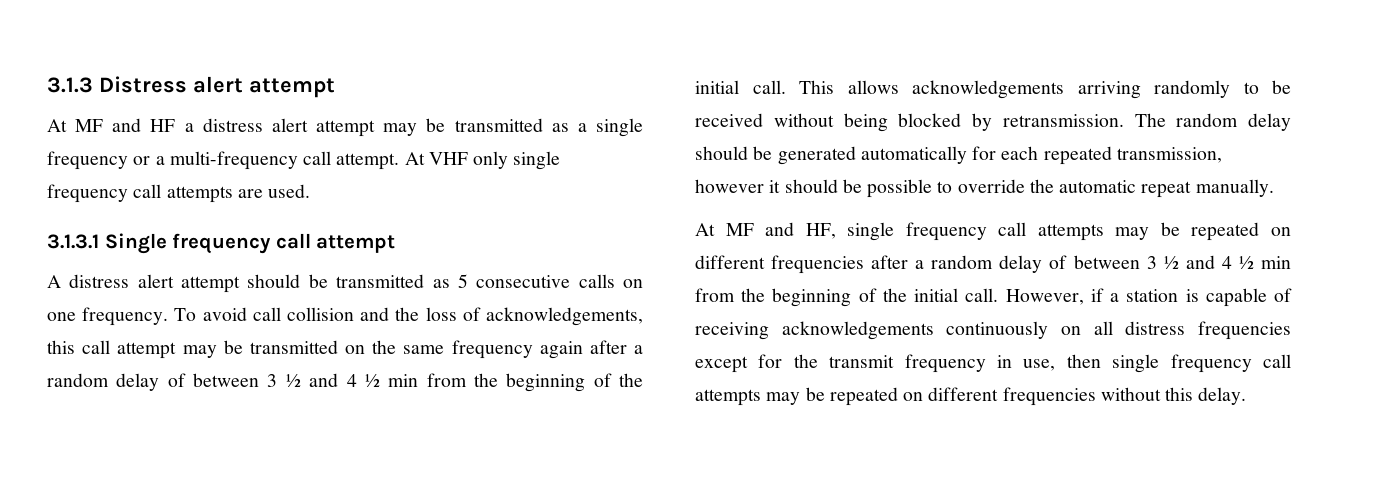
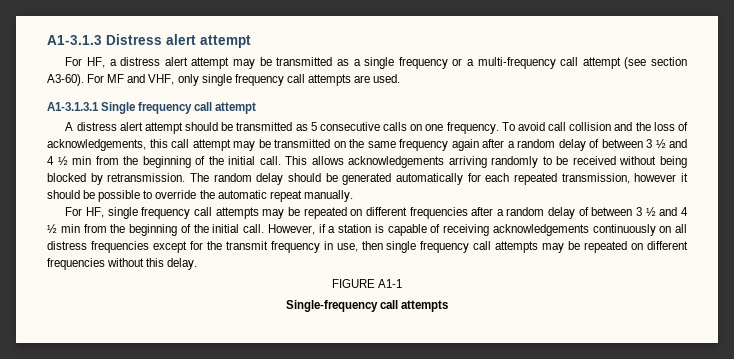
- 3.1.3 Distress alert attempt
+ A1-3.1.3 Distress alert attempt
- At MF and HF a distress alert attempt may be transmitted as a single frequency or a multi-frequency call attempt. At VHF only single frequency call attempts are used.
+ For HF, a distress alert attempt may be transmitted as a single frequency or a multi-frequency call attempt (see section A3-60). For MF and VHF, only single frequency call attempts are used.
- 3.1.3.1 Single frequency call attempt
+ A1-3.1.3.1 Single frequency call attempt
- At MF and HF, single frequency call attempts may be repeated on different frequencies after a random delay of between 3 ½ and 4 ½ min from the beginning of the initial call.
+ For HF, single frequency call attempts may be repeated on different frequencies after a random delay of between 3 ½ and 4 ½ min from the beginning of the initial call.
+ FIGURE A1-1
+ Single-frequency call attempts

